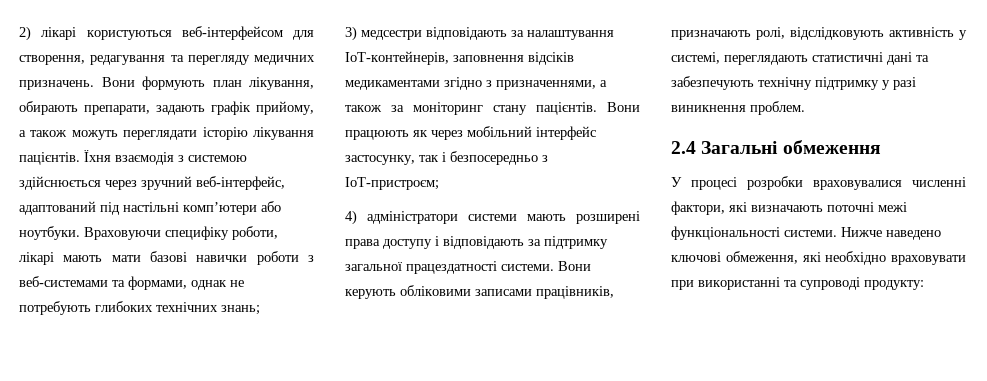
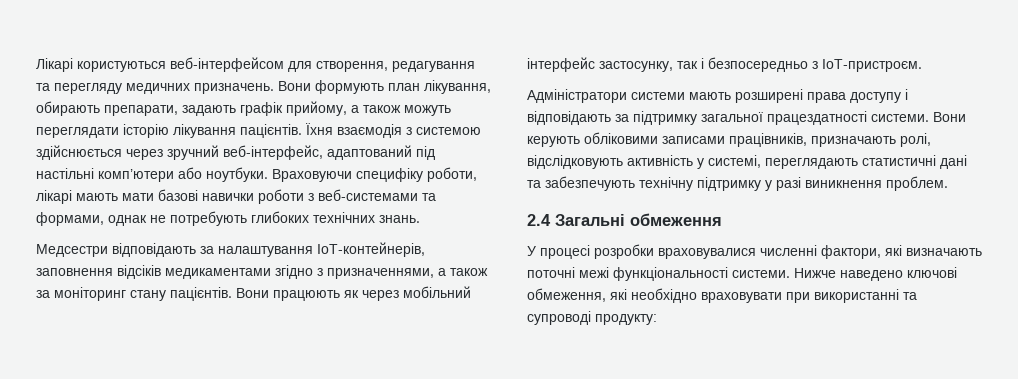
- 2) лікарі користуються веб-інтерфейсом для створення, редагування та перегляду медичних призначень.
+ Лікарі користуються веб-інтерфейсом для створення, редагування та перегляду медичних призначень.
- Враховуючи специфіку роботи, лікарі мають мати базові навички роботи з веб-системами та формами, однак не потребують глибоких технічних знань;
- 3) медсестри відповідають за налаштування IoT-контейнерів, заповнення відсіків медикаментами згідно з призначеннями, а також за моніторинг стану пацієнтів.
+ Враховуючи специфіку роботи, лікарі мають мати базові навички роботи з веб-системами та формами, однак не потребують глибоких технічних знань.
+ Медсестри відповідають за налаштування IoT-контейнерів, заповнення відсіків медикаментами згідно з призначеннями, а також за моніторинг стану пацієнтів.
- Вони працюють як через мобільний інтерфейс застосунку, так і безпосередньо з IoT-пристроєм;
- 4) адміністратори системи мають розширені права доступу і відповідають за підтримку загальної працездатності системи.
+ Вони працюють як через мобільний інтерфейс застосунку, так і безпосередньо з IoT-пристроєм.
+ Адміністратори системи мають розширені права доступу і відповідають за підтримку загальної працездатності системи.

